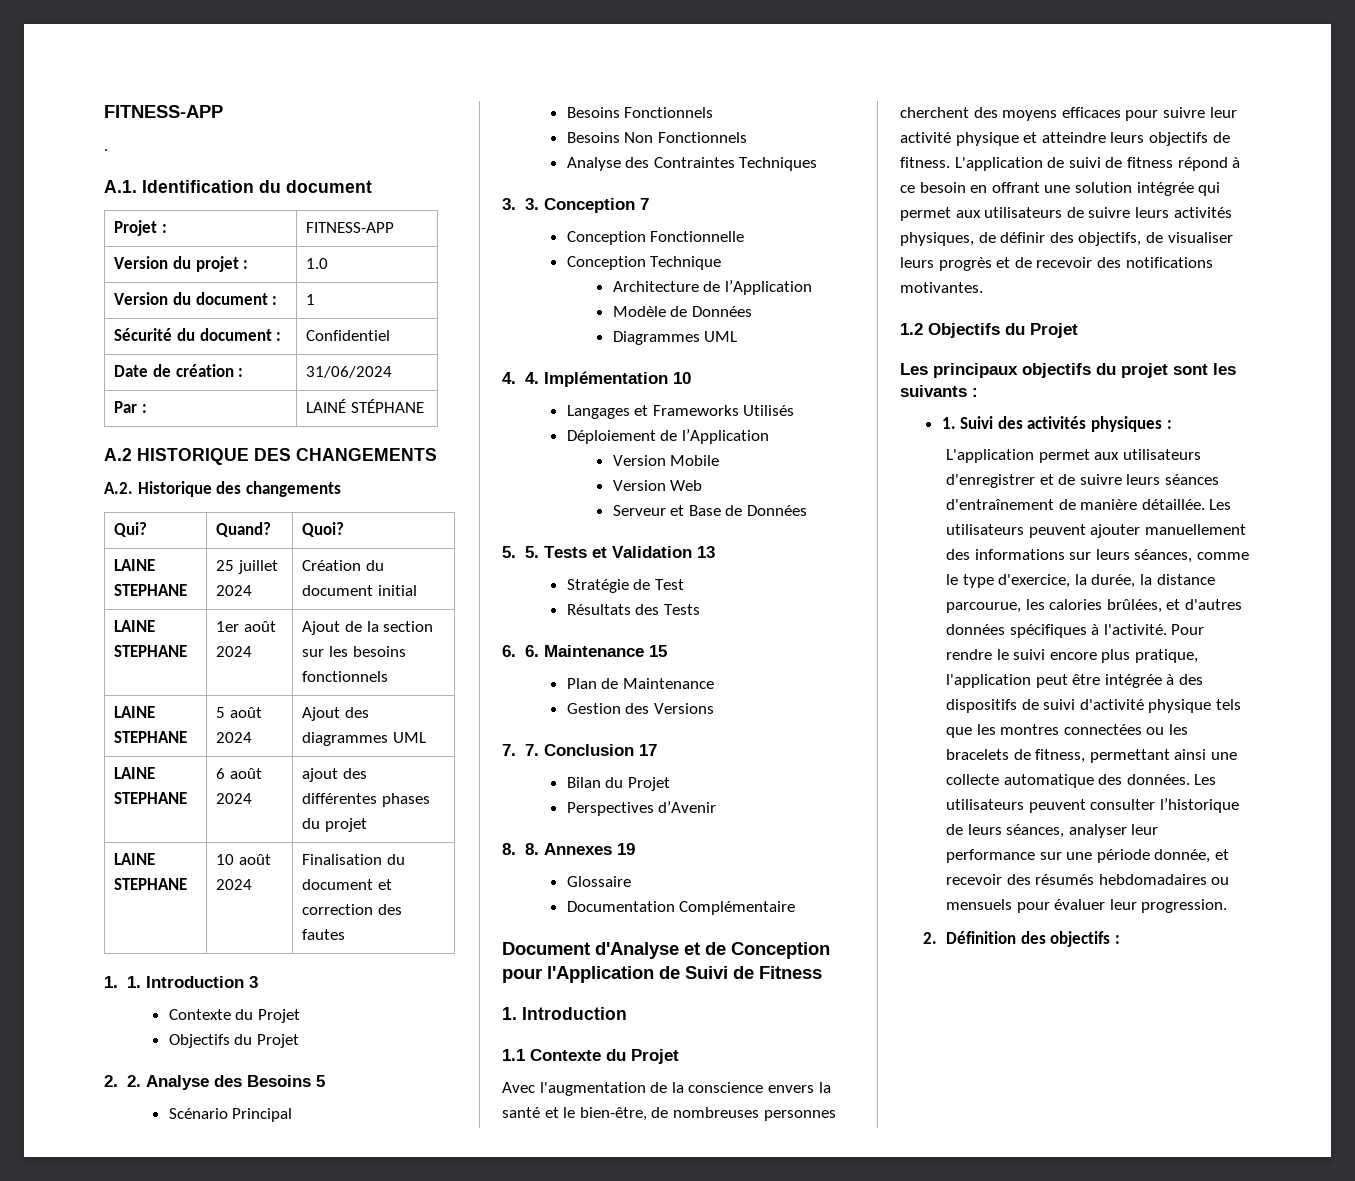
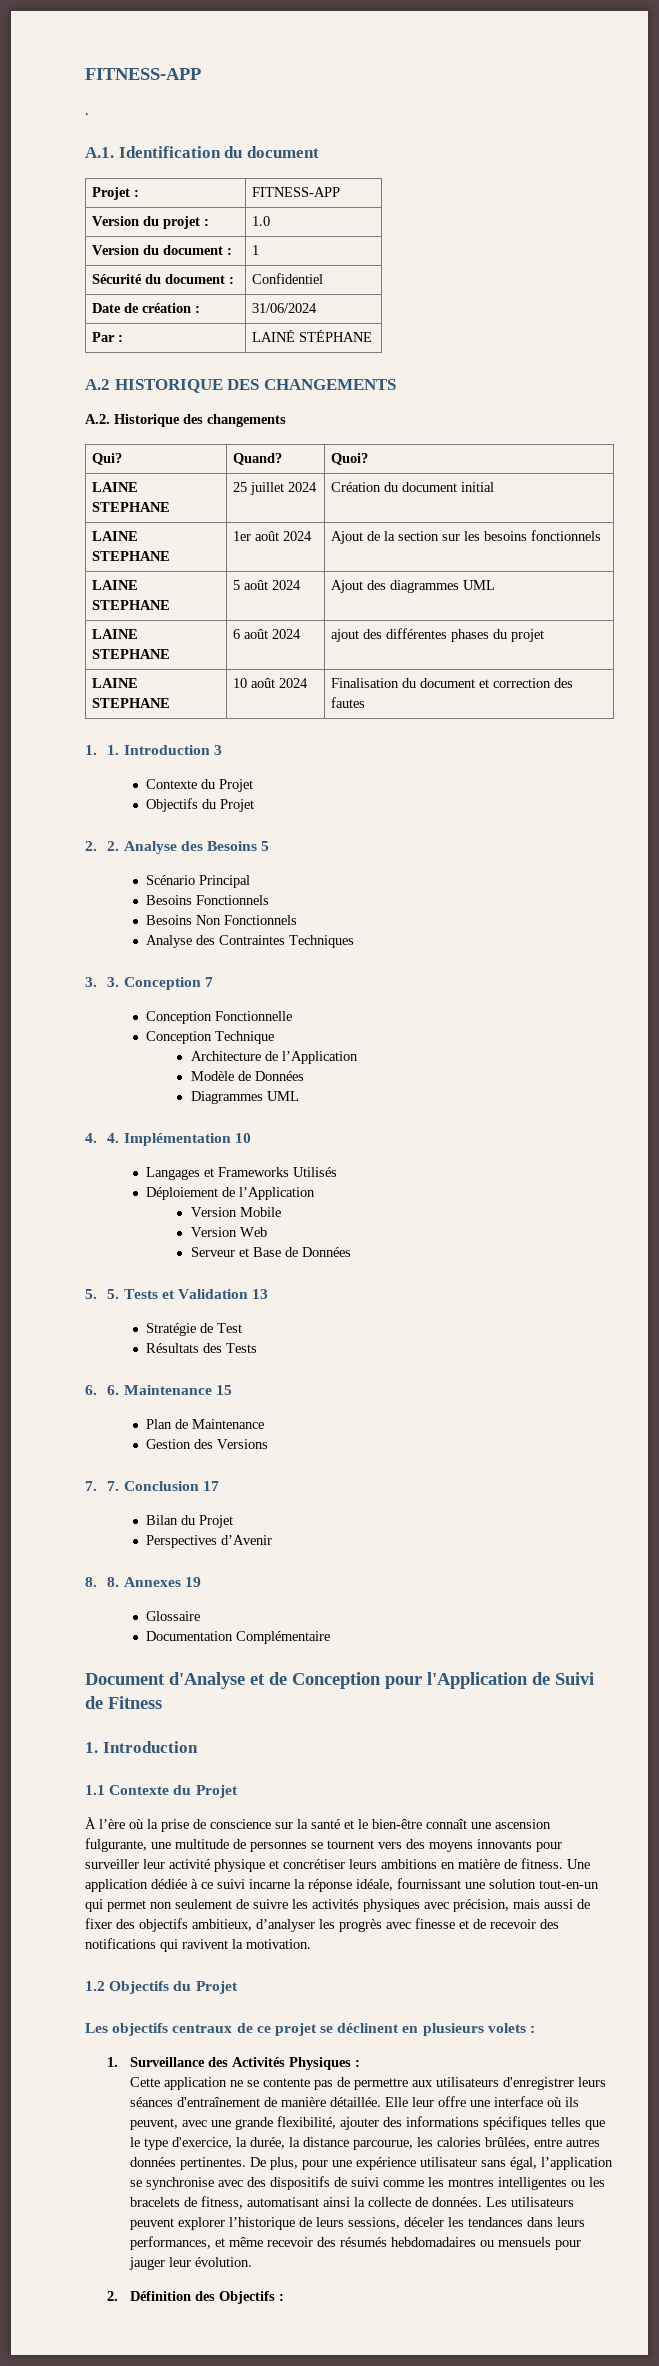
- Avec l'augmentation de la conscience envers la santé et le bien-être, de nombreuses personnes cherchent des moyens efficaces pour suivre leur activité physique et atteindre leurs objectifs de fitness. L'application de suivi de fitness répond à ce besoin en offrant une solution intégrée qui permet aux utilisateurs de suivre leurs activités physiques, de définir des objectifs, de visualiser leurs progrès et de recevoir des notifications motivantes.
+ À l’ère où la prise de conscience sur la santé et le bien-être connaît une ascension fulgurante, une multitude de personnes se tournent vers des moyens innovants pour surveiller leur activité physique et concrétiser leurs ambitions en matière de fitness. Une application dédiée à ce suivi incarne la réponse idéale, fournissant une solution tout-en-un qui permet non seulement de suivre les activités physiques avec précision, mais aussi de fixer des objectifs ambitieux, d’analyser les progrès avec finesse et de recevoir des notifications qui ravivent la motivation.
- Les principaux objectifs du projet sont les suivants :
- 1. Suivi des activités physiques :
- L'application permet aux utilisateurs d'enregistrer et de suivre leurs séances d'entraînement de manière détaillée.
+ Les objectifs centraux de ce projet se déclinent en plusieurs volets :
+ 1. Surveillance des Activités Physiques :
+ Cette application ne se contente pas de permettre aux utilisateurs d'enregistrer leurs séances d'entraînement de manière détaillée.
- Les utilisateurs peuvent ajouter manuellement des informations sur leurs séances, comme le type d'exercice, la durée, la distance parcourue, les calories brûlées, et d'autres données spécifiques à l'activité. Pour rendre le suivi encore plus pratique, l'application peut être intégrée à des dispositifs de suivi d'activité physique tels que les montres connectées ou les bracelets de fitness, permettant ainsi une collecte automatique des données.
+ Elle leur offre une interface où ils peuvent, avec une grande flexibilité, ajouter des informations spécifiques telles que le type d'exercice, la durée, la distance parcourue, les calories brûlées, entre autres données pertinentes. De plus, pour une expérience utilisateur sans égal, l’application se synchronise avec des dispositifs de suivi comme les montres intelligentes ou les bracelets de fitness, automatisant ainsi la collecte de données.
- Les utilisateurs peuvent consulter l’historique de leurs séances, analyser leur performance sur une période donnée, et recevoir des résumés hebdomadaires ou mensuels pour évaluer leur progression.
+ Les utilisateurs peuvent explorer l’historique de leurs sessions, déceler les tendances dans leurs performances, et même recevoir des résumés hebdomadaires ou mensuels pour jauger leur évolution.
- 2. Définition des objectifs :
+ 2. Définition des Objectifs :

